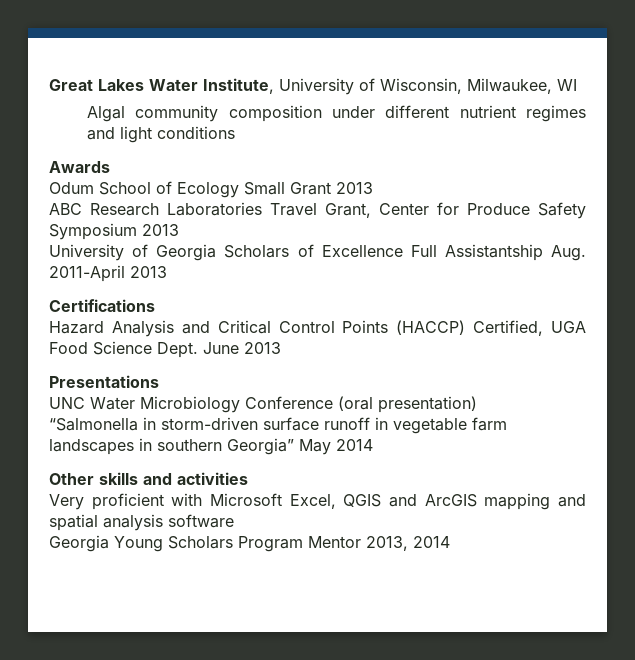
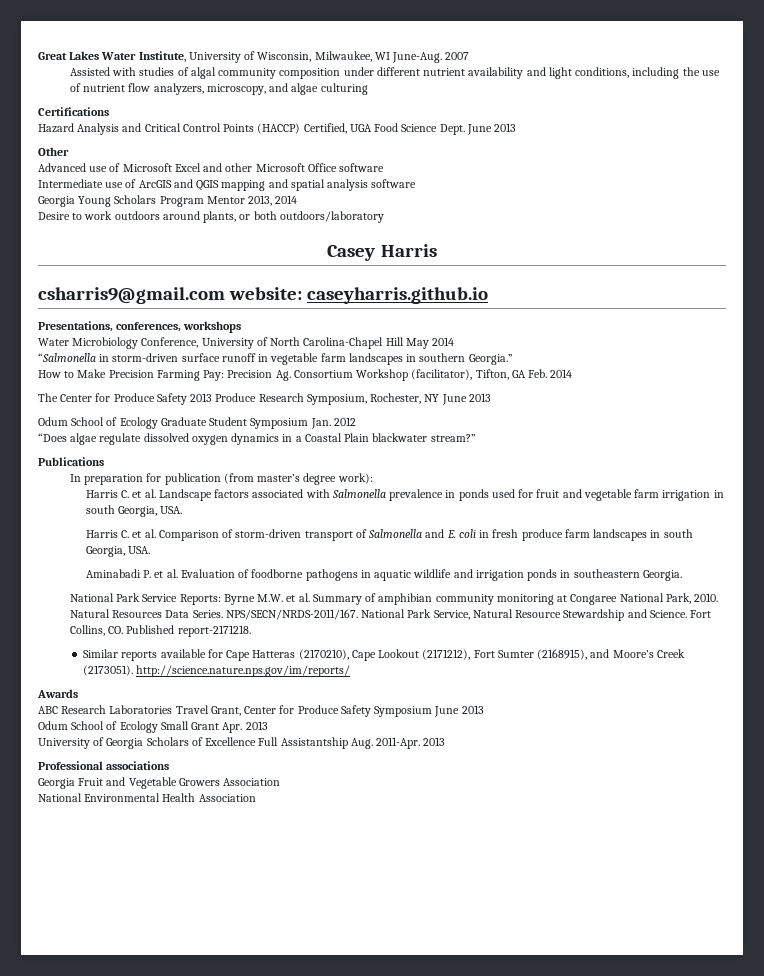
- Great Lakes Water Institute, University of Wisconsin, Milwaukee, WI
- Algal community composition under different nutrient regimes and light conditions
- Awards
- Odum School of Ecology Small Grant 2013
- ABC Research Laboratories Travel Grant, Center for Produce Safety Symposium 2013
- University of Georgia Scholars of Excellence Full Assistantship Aug. 2011-April 2013
+ Great Lakes Water Institute, University of Wisconsin, Milwaukee, WI June-Aug. 2007
+ Assisted with studies of algal community composition under different nutrient availability and light conditions, including the use of nutrient flow analyzers, microscopy, and algae culturing
- Presentations
- UNC Water Microbiology Conference (oral presentation)
- “Salmonella in storm-driven surface runoff in vegetable farm landscapes in southern Georgia” May 2014
- Other skills and activities
- Very proficient with Microsoft Excel, QGIS and ArcGIS mapping and spatial analysis software
+ Other
+ Advanced use of Microsoft Excel and other Microsoft Office software
+ Intermediate use of ArcGIS and QGIS mapping and spatial analysis software
+ Desire to work outdoors around plants, or both outdoors/laboratory
+ Casey Harris
+ csharris9@gmail.com website: caseyharris.github.io
+ Presentations, conferences, workshops
+ Water Microbiology Conference, University of North Carolina-Chapel Hill May 2014
+ “Salmonella in storm-driven surface runoff in vegetable farm landscapes in southern Georgia.”
+ How to Make Precision Farming Pay: Precision Ag. Consortium Workshop (facilitator), Tifton, GA Feb. 2014
+ The Center for Produce Safety 2013 Produce Research Symposium, Rochester, NY June 2013
+ Odum School of Ecology Graduate Student Symposium Jan. 2012
+ “Does algae regulate dissolved oxygen dynamics in a Coastal Plain blackwater stream?”
+ Publications
+ In preparation for publication (from master’s degree work):
+ Harris C. et al. Landscape factors associated with Salmonella prevalence in ponds used for fruit and vegetable farm irrigation in south Georgia, USA.
+ Harris C. et al. Comparison of storm-driven transport of Salmonella and E. coli in fresh produce farm landscapes in south Georgia, USA.
+ Aminabadi P. et al. Evaluation of foodborne pathogens in aquatic wildlife and irrigation ponds in southeastern Georgia.
+ National Park Service Reports: Byrne M.W. et al. Summary of amphibian community monitoring at Congaree National Park, 2010. Natural Resources Data Series. NPS/SECN/NRDS-2011/167. National Park Service, Natural Resource Stewardship and Science. Fort Collins, CO. Published report-2171218.
+ Similar reports available for Cape Hatteras (2170210), Cape Lookout (2171212), Fort Sumter (2168915), and Moore’s Creek (2173051). http://science.nature.nps.gov/im/reports/
+ Awards
+ ABC Research Laboratories Travel Grant, Center for Produce Safety Symposium June 2013
+ Odum School of Ecology Small Grant Apr. 2013
+ University of Georgia Scholars of Excellence Full Assistantship Aug. 2011-Apr. 2013
+ Professional associations
+ Georgia Fruit and Vegetable Growers Association
+ National Environmental Health Association

